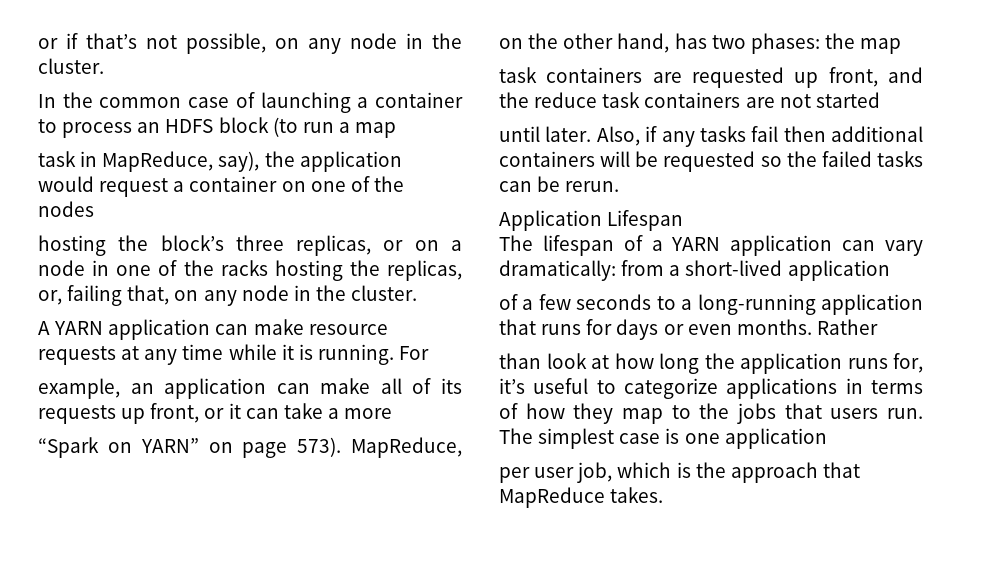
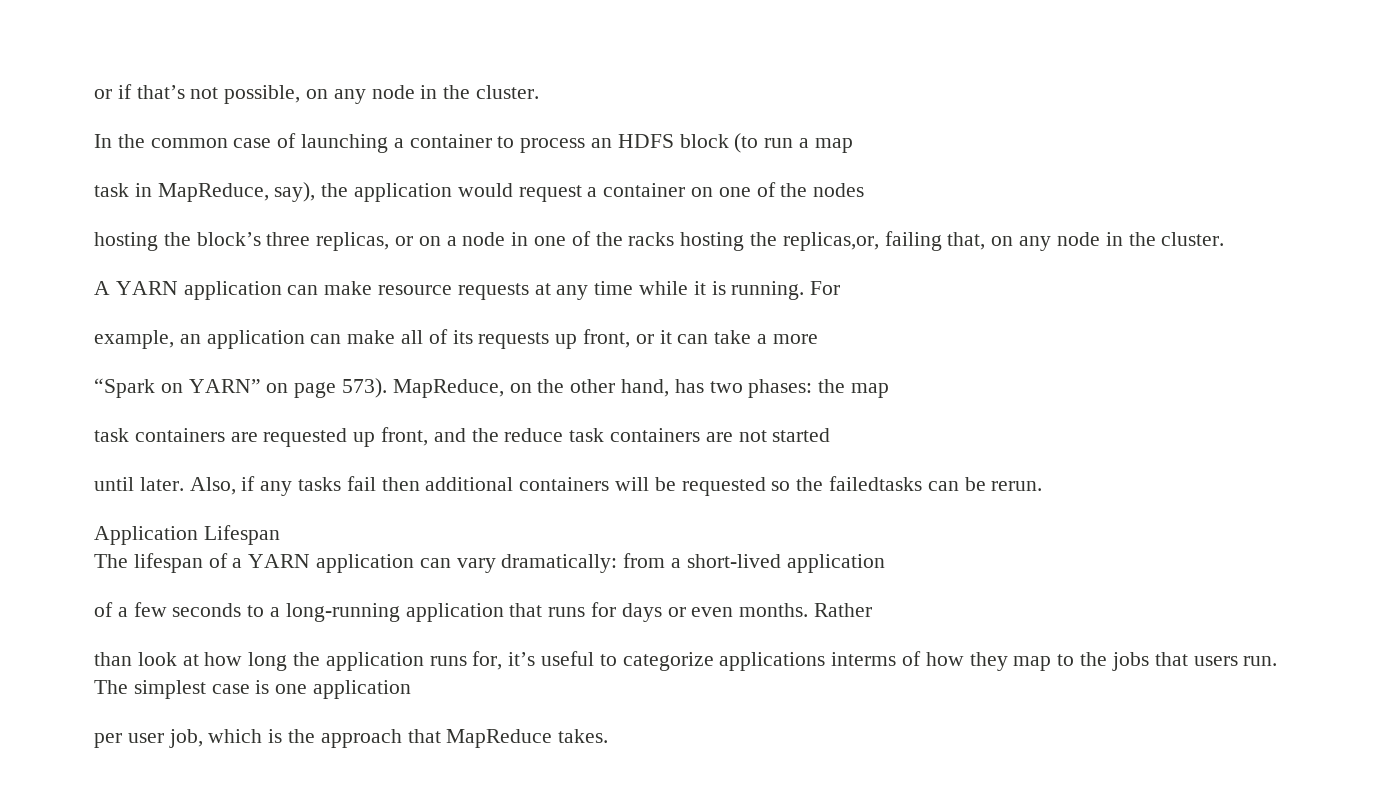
- hosting the block’s three replicas, or on a node in one of the racks hosting the replicas, or, failing that, on any node in the cluster.
+ hosting the block’s three replicas, or on a node in one of the racks hosting the replicas,or, failing that, on any node in the cluster.
- Also, if any tasks fail then additional containers will be requested so the failed tasks can be rerun.
+ Also, if any tasks fail then additional containers will be requested so the failedtasks can be rerun.
- than look at how long the application runs for, it’s useful to categorize applications in terms of how they map to the jobs that users run.
+ than look at how long the application runs for, it’s useful to categorize applications interms of how they map to the jobs that users run.

